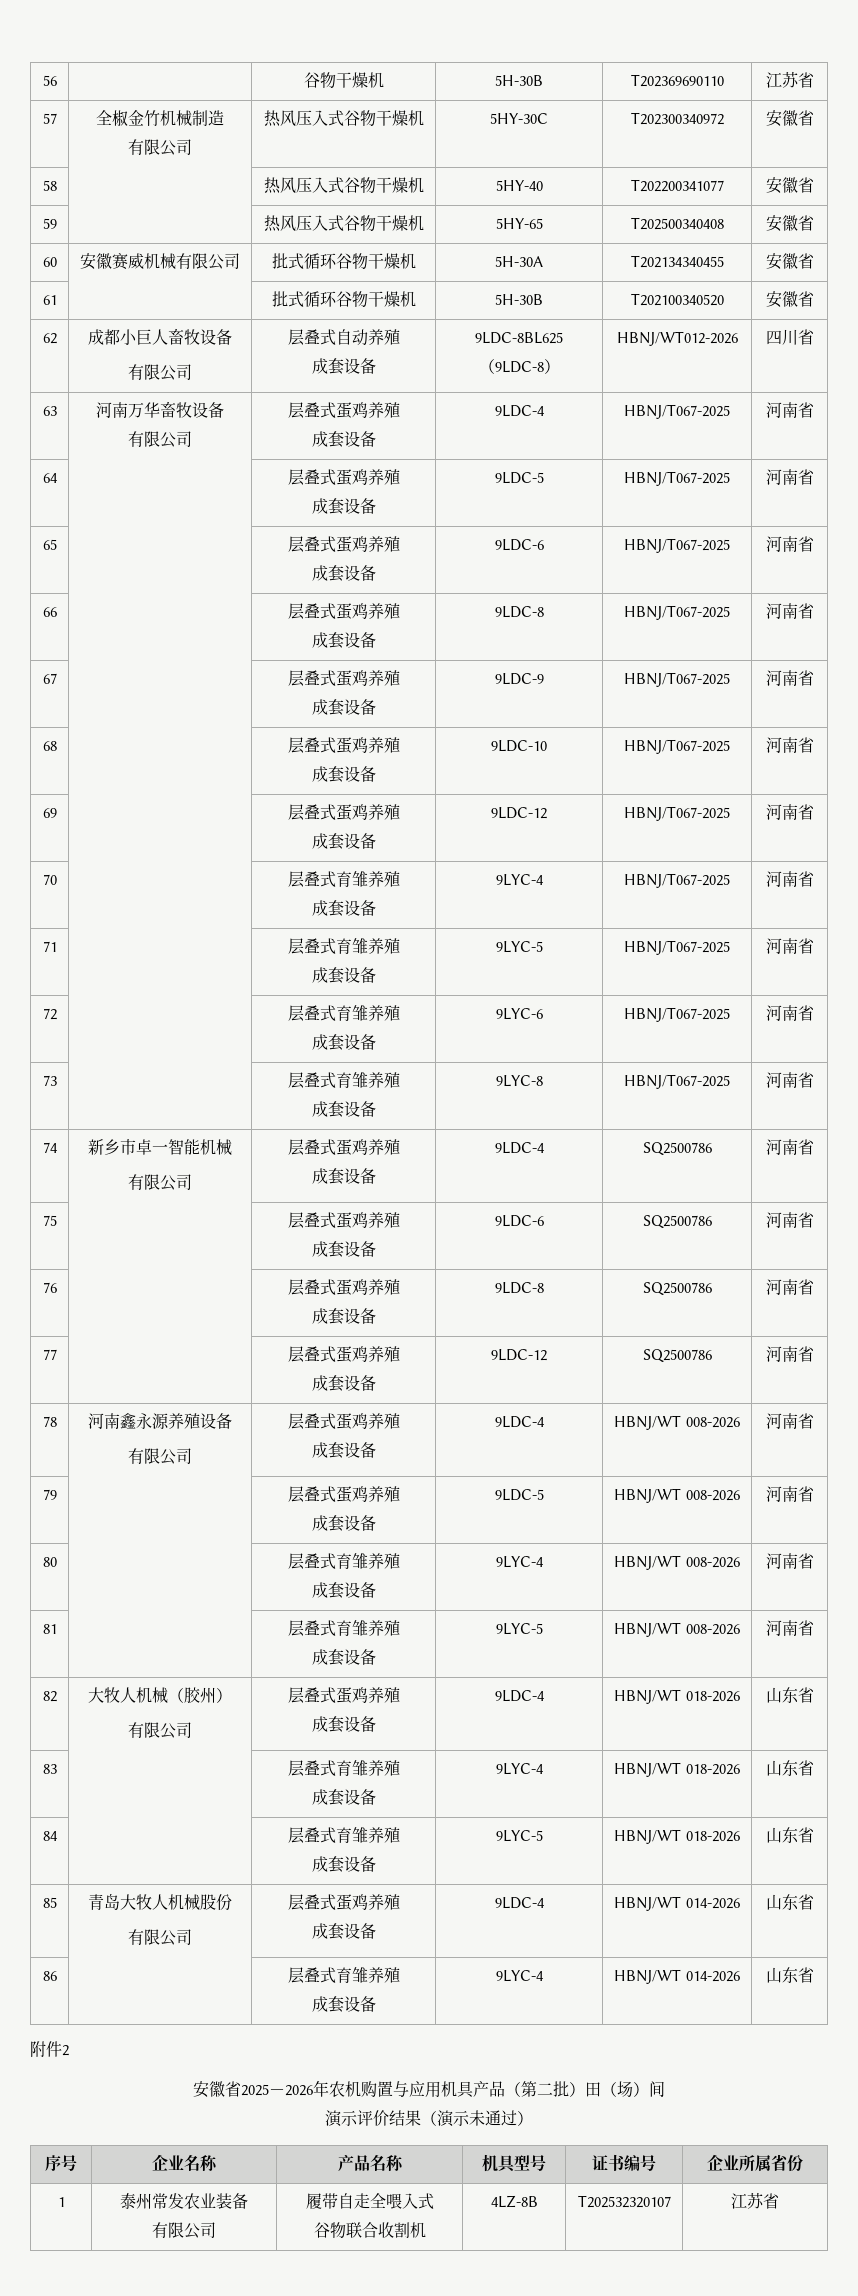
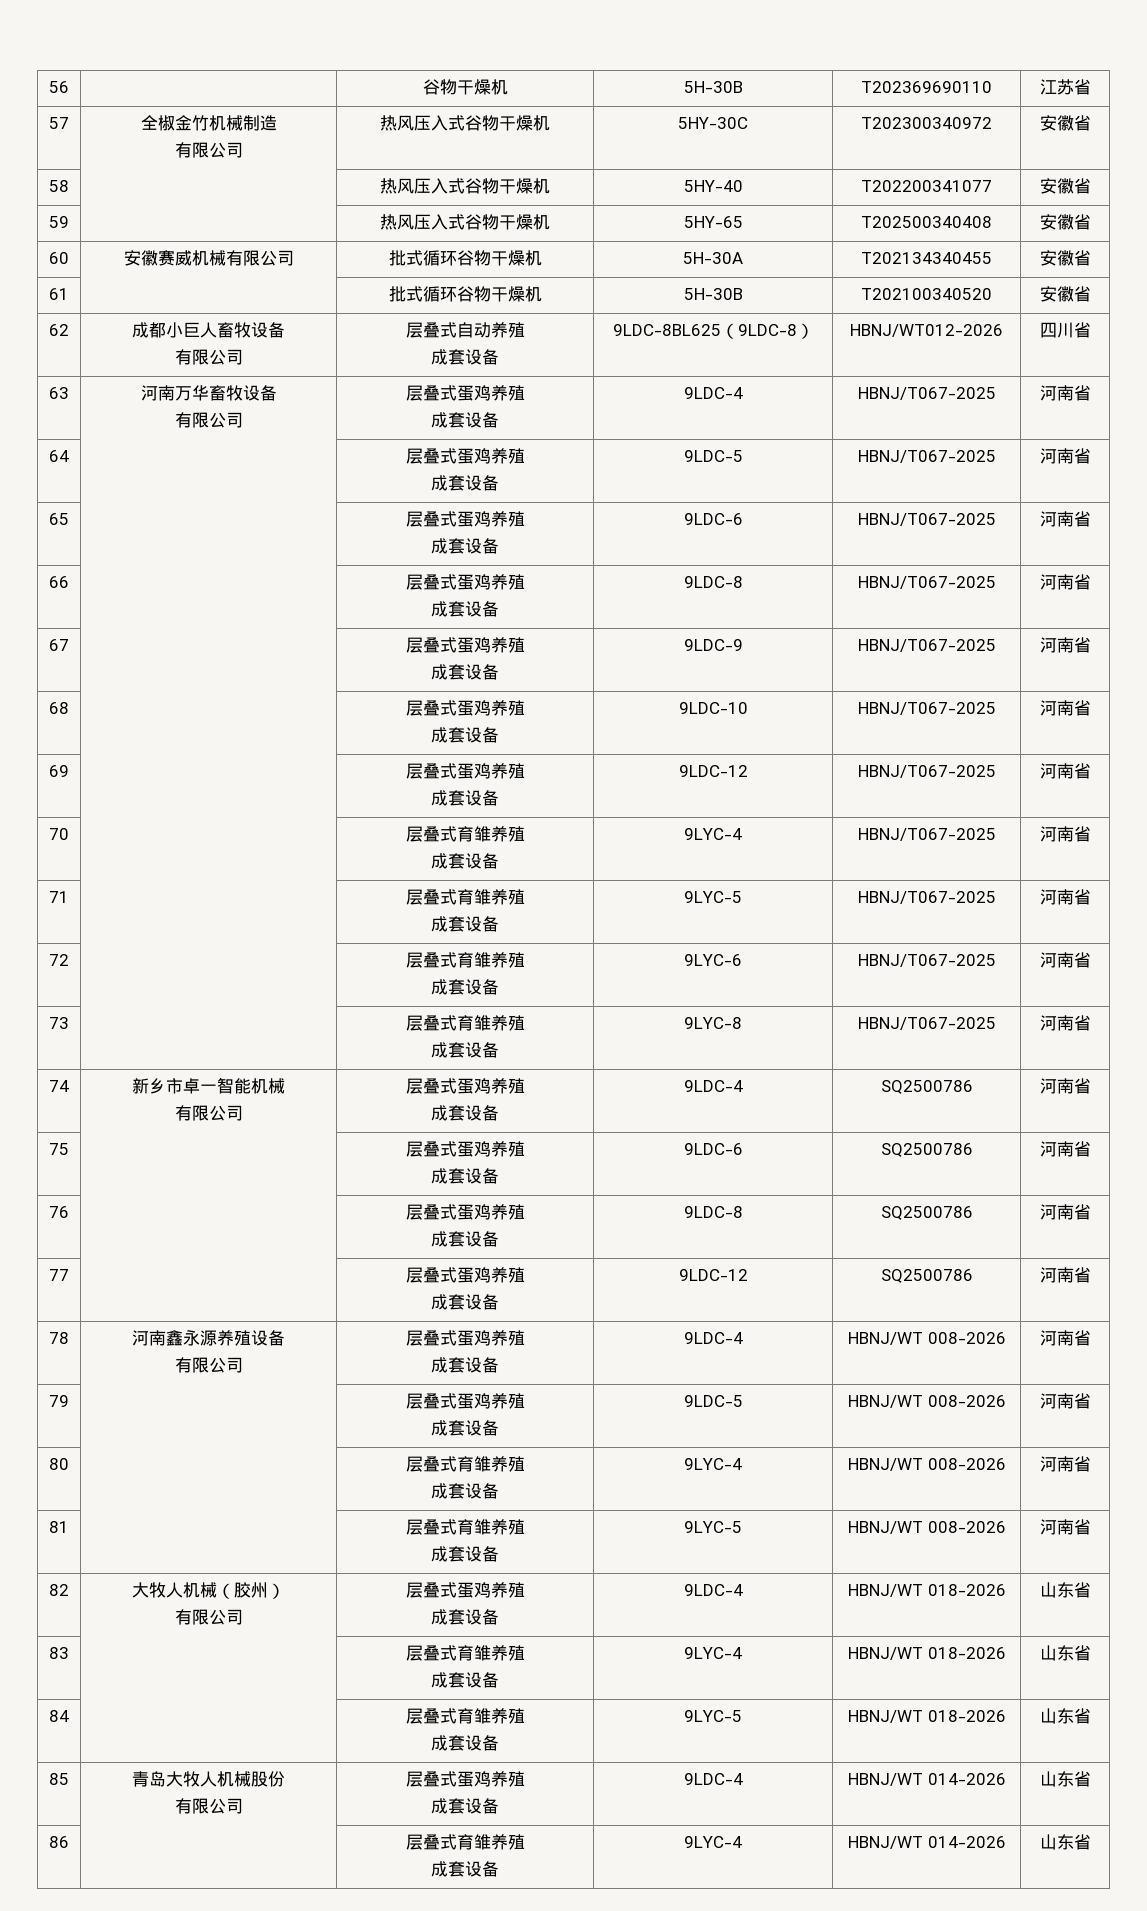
- 附件2
- 安徽省2025－2026年农机购置与应用机具产品（第二批）田（场）间
- 演示评价结果（演示未通过）
- 序号 | 企业名称 | 产品名称 | 机具型号 | 证书编号 | 企业所属省份
- 1 | 泰州常发农业装备
- 有限公司 | 履带自走全喂入式
- 谷物联合收割机 | 4LZ-8B | T202532320107 | 江苏省

